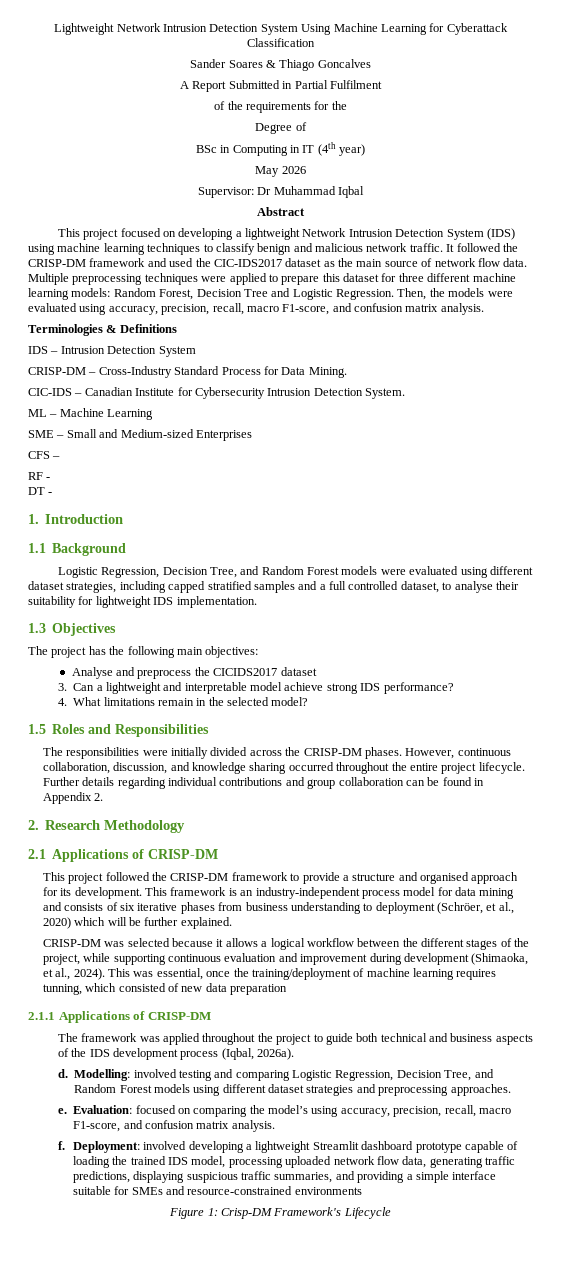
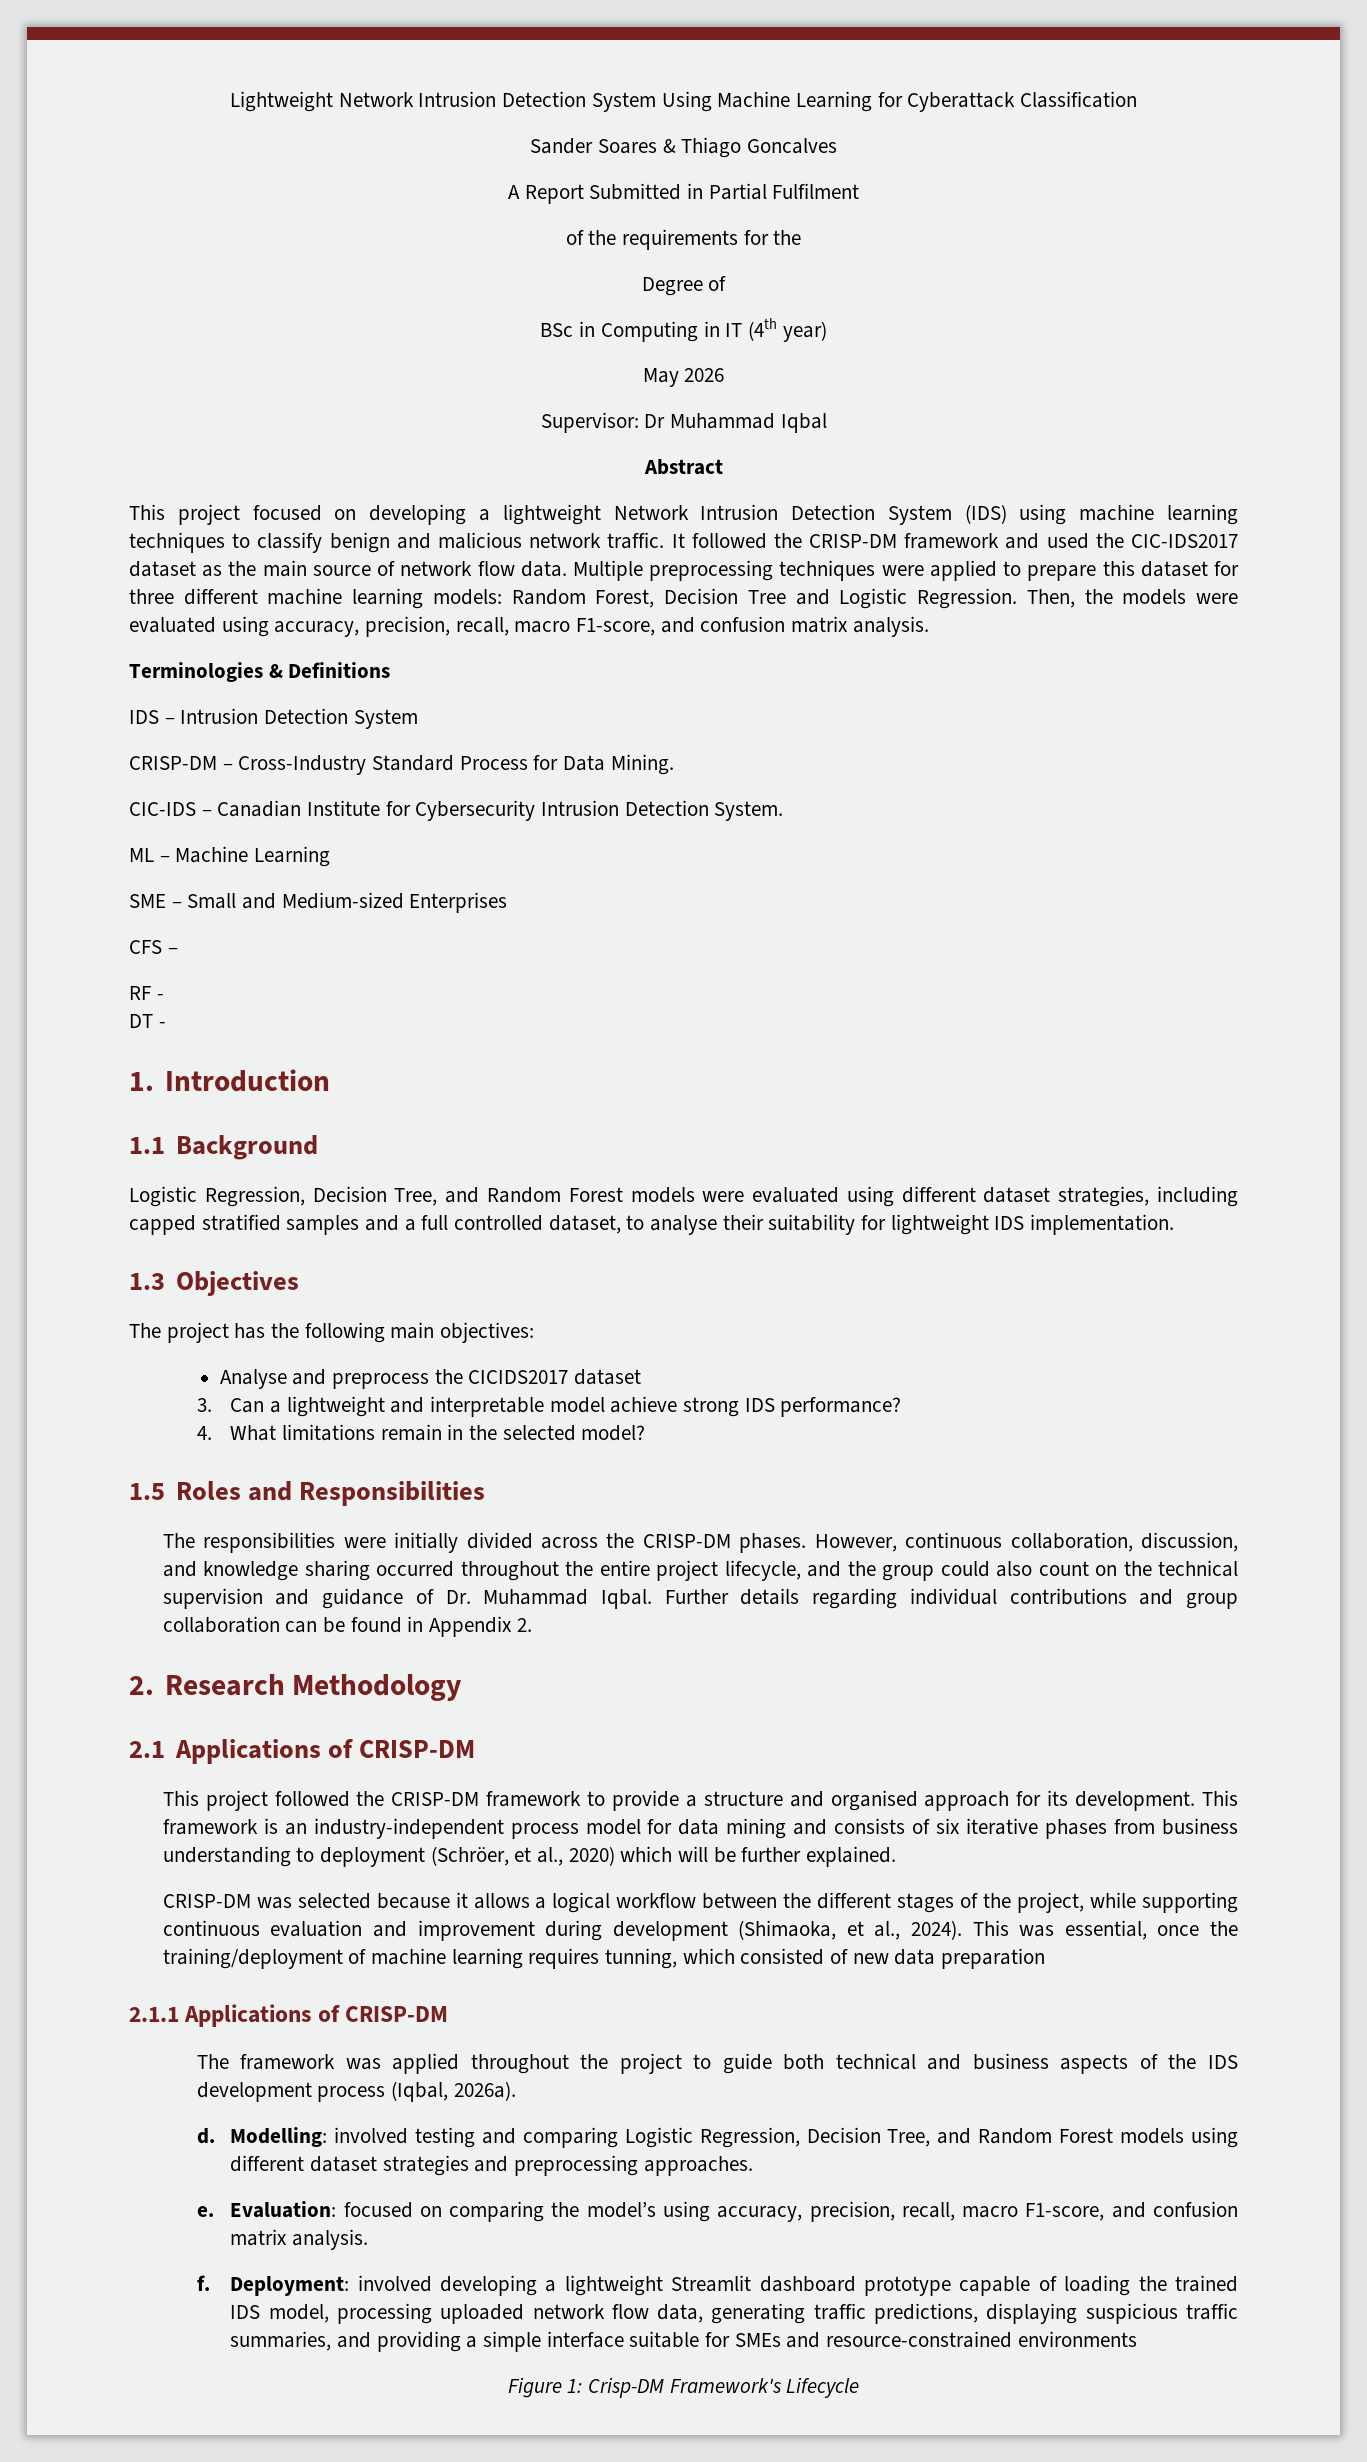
- However, continuous collaboration, discussion, and knowledge sharing occurred throughout the entire project lifecycle.
+ However, continuous collaboration, discussion, and knowledge sharing occurred throughout the entire project lifecycle, and the group could also count on the technical supervision and guidance of Dr. Muhammad Iqbal.

